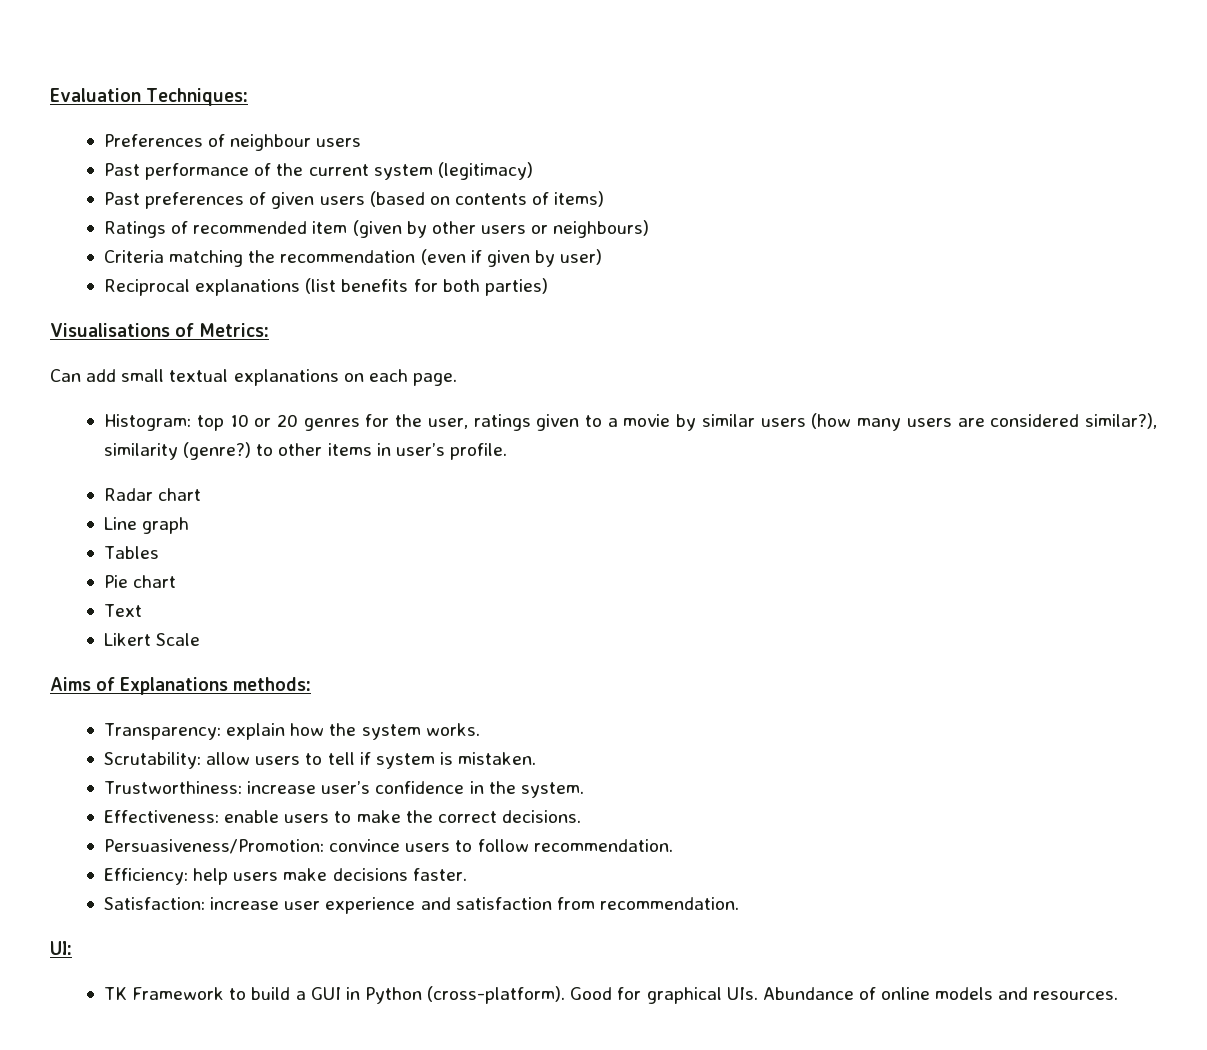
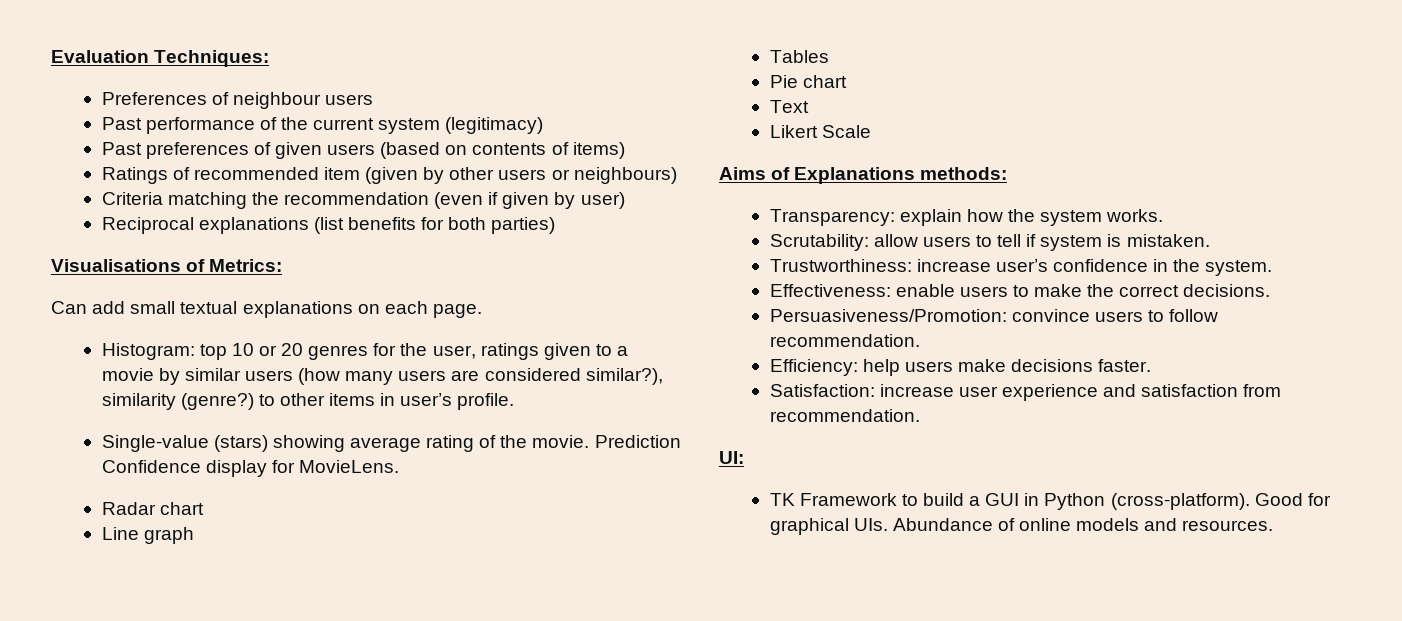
+ Single-value (stars) showing average rating of the movie. Prediction Confidence display for MovieLens.

